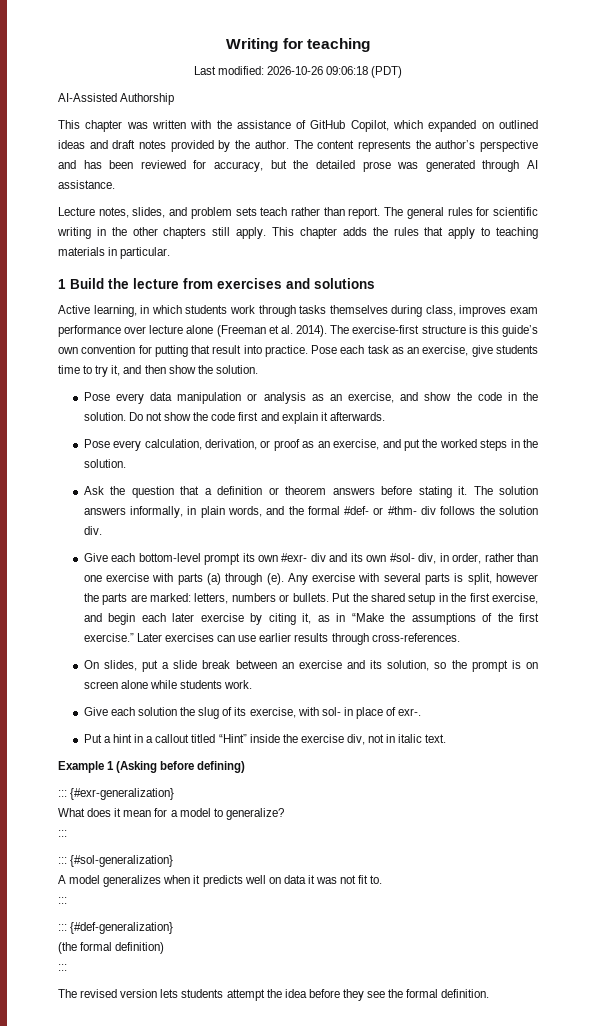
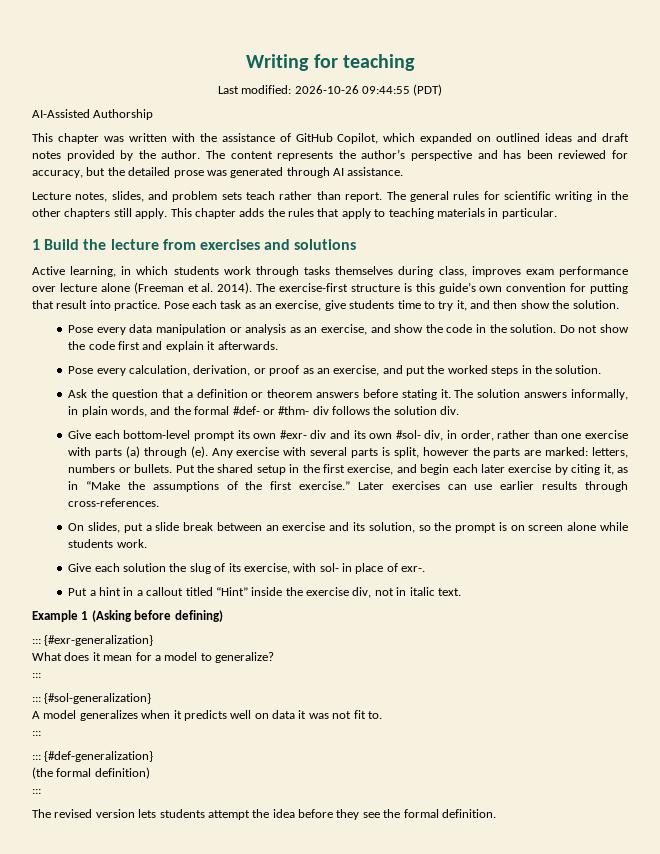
- Last modified: 2026-10-26 09:06:18 (PDT)
+ Last modified: 2026-10-26 09:44:55 (PDT)

